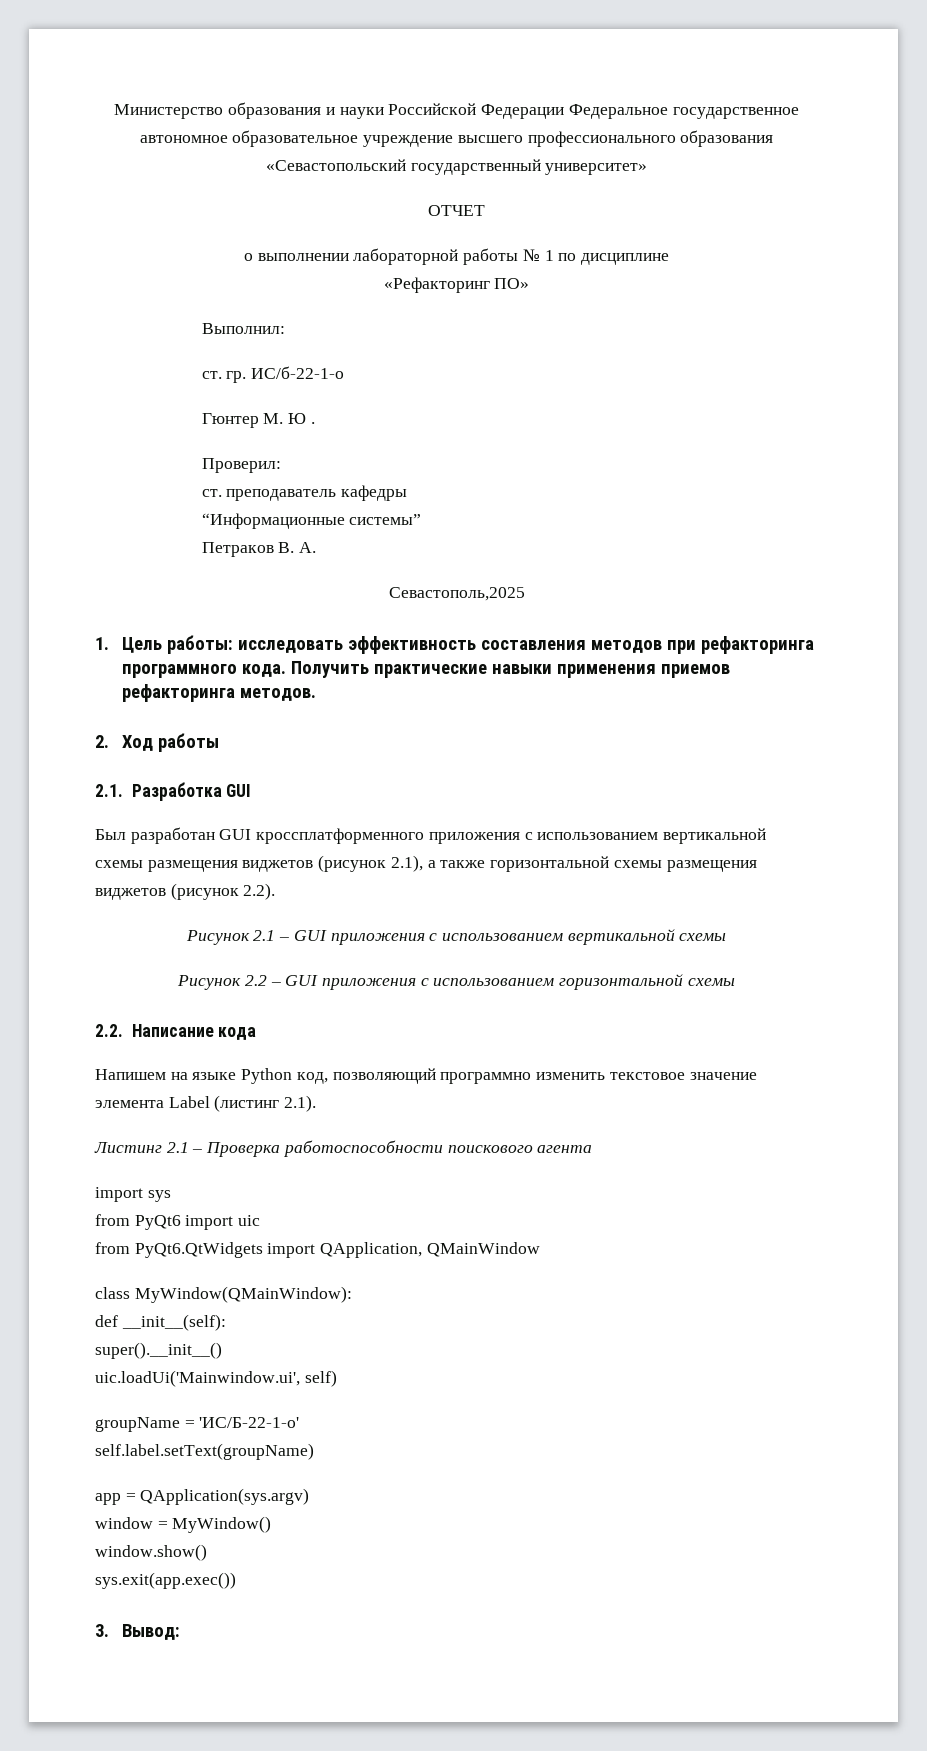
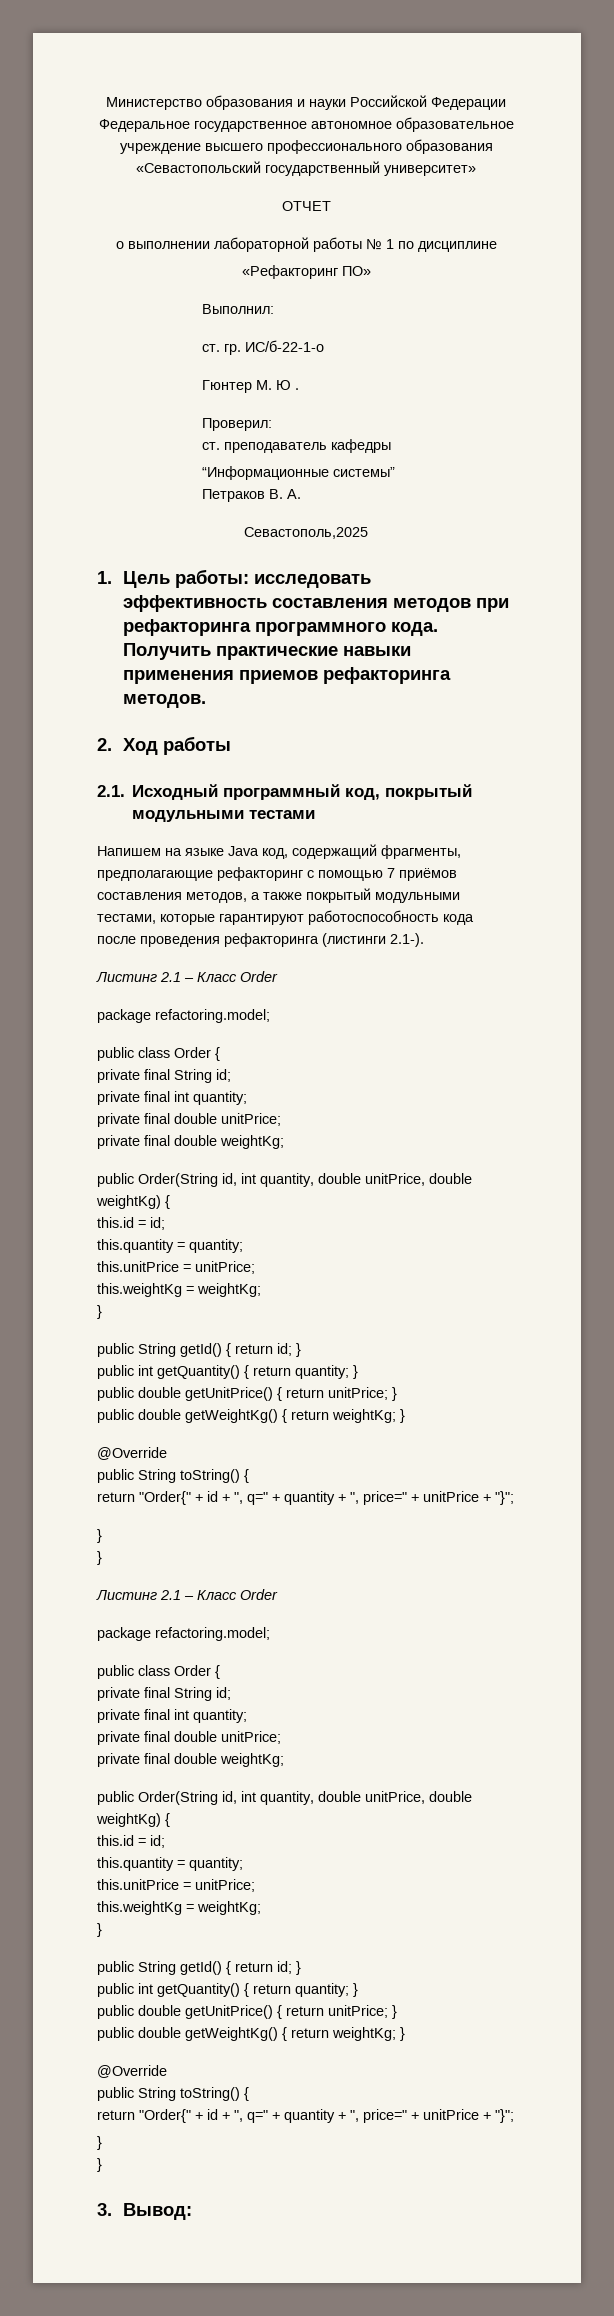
- 2.1. Разработка GUI
- Был разработан GUI кроссплатформенного приложения с использованием вертикальной схемы размещения виджетов (рисунок 2.1), а также горизонтальной схемы размещения виджетов (рисунок 2.2).
- Рисунок 2.1 – GUI приложения с использованием вертикальной схемы
- Рисунок 2.2 – GUI приложения с использованием горизонтальной схемы
- 2.2. Написание кода
- Напишем на языке Python код, позволяющий программно изменить текстовое значение элемента Label (листинг 2.1).
- Листинг 2.1 – Проверка работоспособности поискового агента
- import sys
- from PyQt6 import uic
- from PyQt6.QtWidgets import QApplication, QMainWindow
- class MyWindow(QMainWindow):
- def __init__(self):
- super().__init__()
- uic.loadUi('Mainwindow.ui', self)
- groupName = 'ИС/Б-22-1-о'
- self.label.setText(groupName)
- app = QApplication(sys.argv)
- window = MyWindow()
- window.show()
- sys.exit(app.exec())
+ 2.1. Исходный программный код, покрытый модульными тестами
+ Напишем на языке Java код, содержащий фрагменты, предполагающие рефакторинг с помощью 7 приёмов составления методов, а также покрытый модульными тестами, которые гарантируют работоспособность кода после проведения рефакторинга (листинги 2.1-).
+ Листинг 2.1 – Класс Order
+ package refactoring.model;
+ public class Order {
+ private final String id;
+ private final int quantity;
+ private final double unitPrice;
+ private final double weightKg;
+ public Order(String id, int quantity, double unitPrice, double weightKg) {
+ this.id = id;
+ this.quantity = quantity;
+ this.unitPrice = unitPrice;
+ this.weightKg = weightKg;
+ }
+ public String getId() { return id; }
+ public int getQuantity() { return quantity; }
+ public double getUnitPrice() { return unitPrice; }
+ public double getWeightKg() { return weightKg; }
+ @Override
+ public String toString() {
+ return "Order{" + id + ", q=" + quantity + ", price=" + unitPrice + "}";
+ }
+ }
+ Листинг 2.1 – Класс Order
+ package refactoring.model;
+ public class Order {
+ private final String id;
+ private final int quantity;
+ private final double unitPrice;
+ private final double weightKg;
+ public Order(String id, int quantity, double unitPrice, double weightKg) {
+ this.id = id;
+ this.quantity = quantity;
+ this.unitPrice = unitPrice;
+ this.weightKg = weightKg;
+ }
+ public String getId() { return id; }
+ public int getQuantity() { return quantity; }
+ public double getUnitPrice() { return unitPrice; }
+ public double getWeightKg() { return weightKg; }
+ @Override
+ public String toString() {
+ return "Order{" + id + ", q=" + quantity + ", price=" + unitPrice + "}";
+ }
+ }

